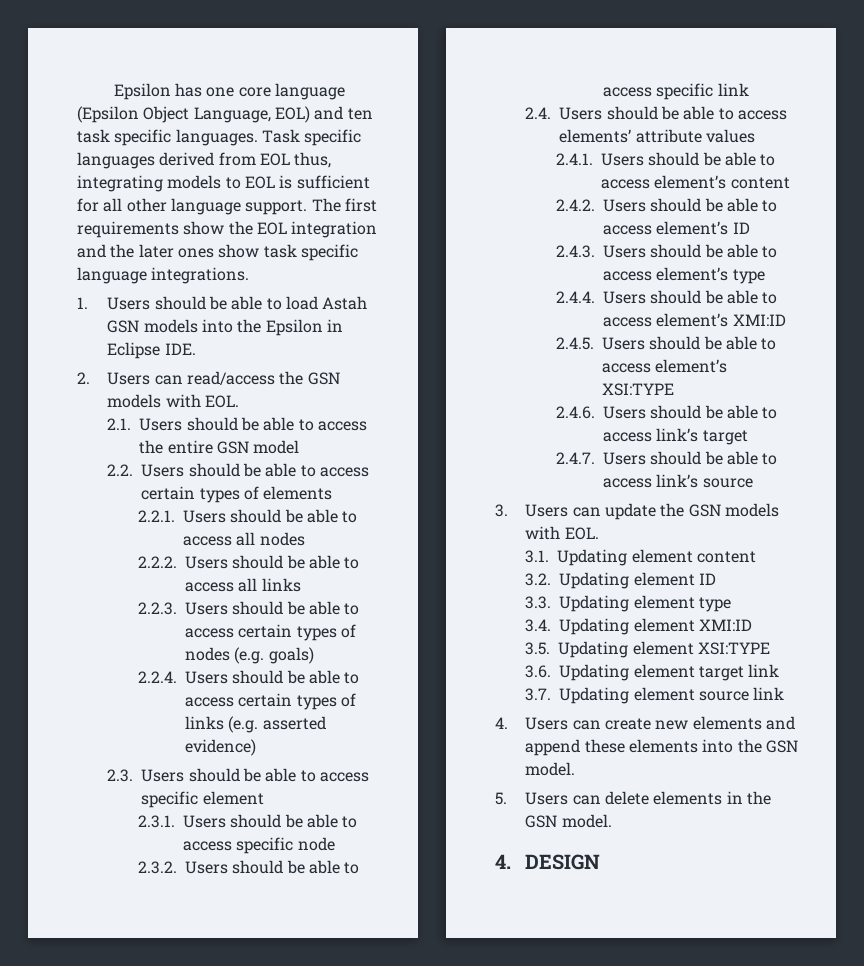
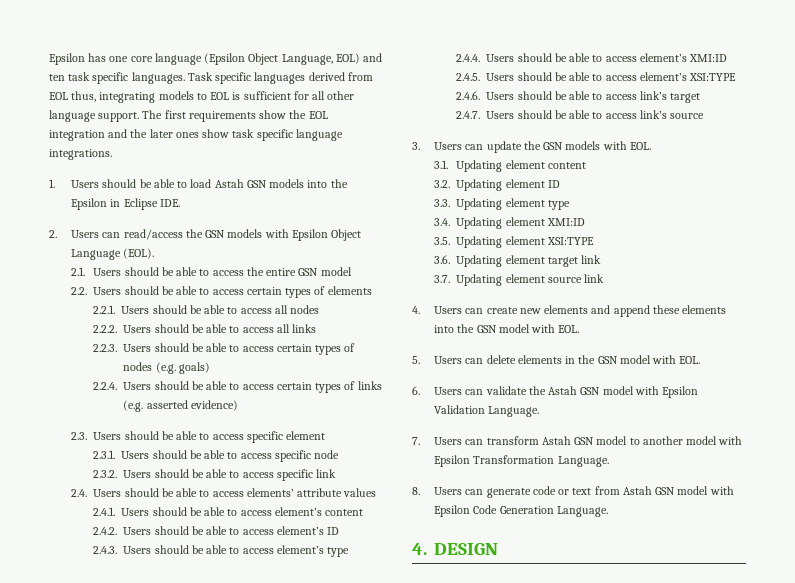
- 2. Users can read/access the GSN models with EOL.
+ 2. Users can read/access the GSN models with Epsilon Object Language (EOL).
- 4. Users can create new elements and append these elements into the GSN model.
+ 4. Users can create new elements and append these elements into the GSN model with EOL.
- 5. Users can delete elements in the GSN model.
+ 5. Users can delete elements in the GSN model with EOL.
+ 6. Users can validate the Astah GSN model with Epsilon Validation Language.
+ 7. Users can transform Astah GSN model to another model with Epsilon Transformation Language.
+ 8. Users can generate code or text from Astah GSN model with Epsilon Code Generation Language.

